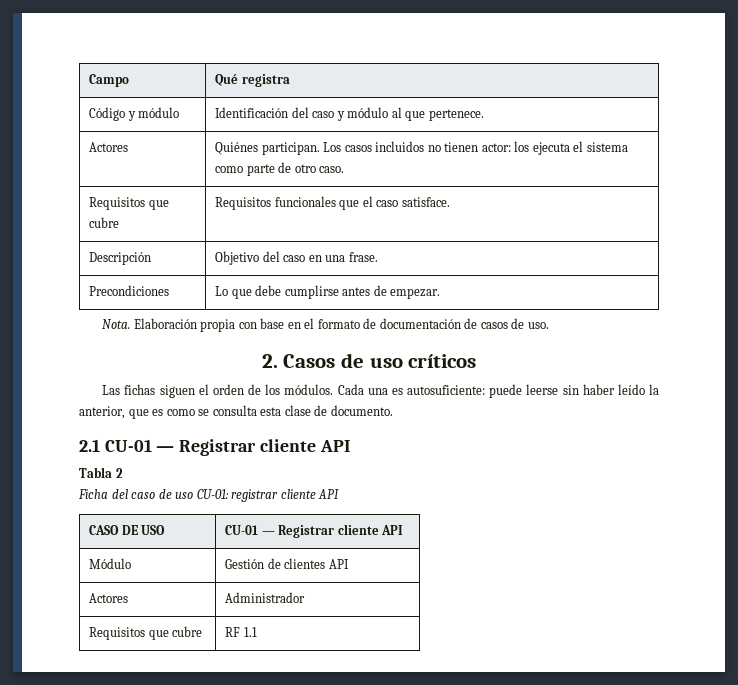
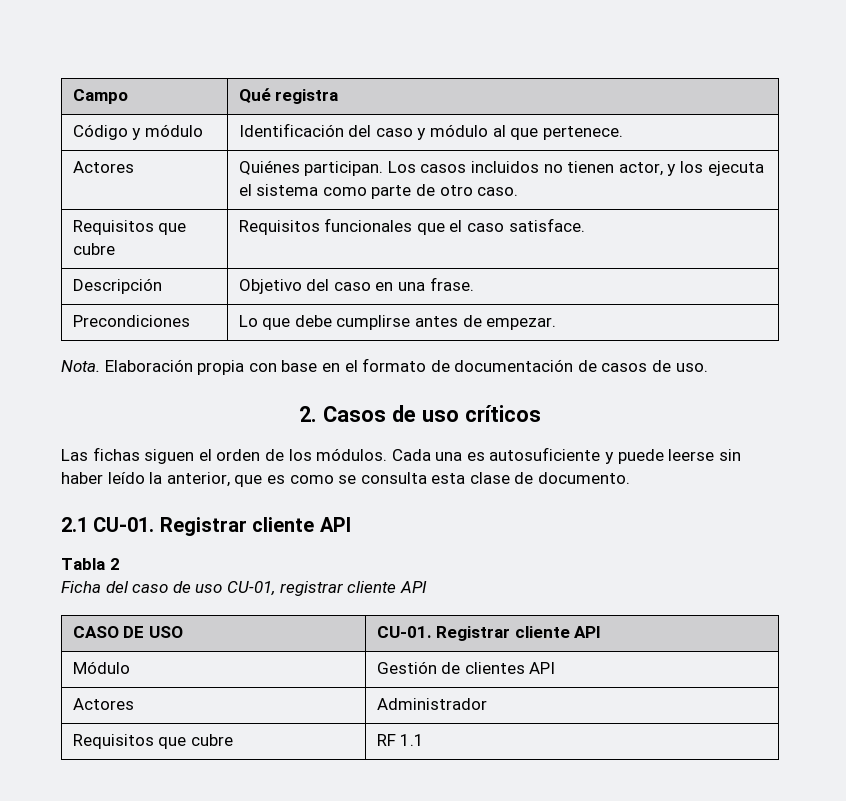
- Actores | Quiénes participan. Los casos incluidos no tienen actor: los ejecuta el sistema como parte de otro caso.
+ Actores | Quiénes participan. Los casos incluidos no tienen actor, y los ejecuta el sistema como parte de otro caso.
- Cada una es autosuficiente: puede leerse sin haber leído la anterior, que es como se consulta esta clase de documento.
+ Cada una es autosuficiente y puede leerse sin haber leído la anterior, que es como se consulta esta clase de documento.
- 2.1 CU-01 — Registrar cliente API
+ 2.1 CU-01. Registrar cliente API
- Ficha del caso de uso CU-01: registrar cliente API
+ Ficha del caso de uso CU-01, registrar cliente API
- CASO DE USO | CU-01 — Registrar cliente API
+ CASO DE USO | CU-01. Registrar cliente API

